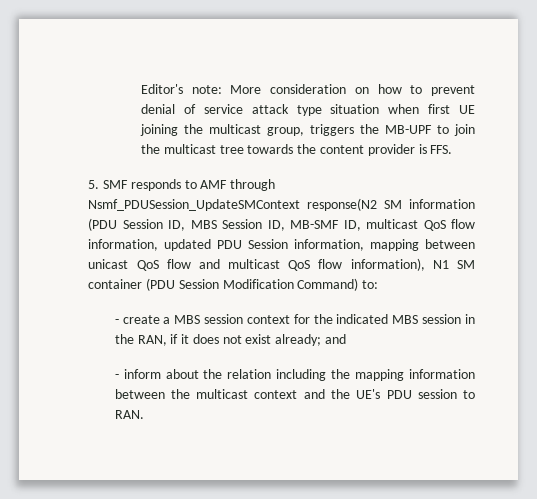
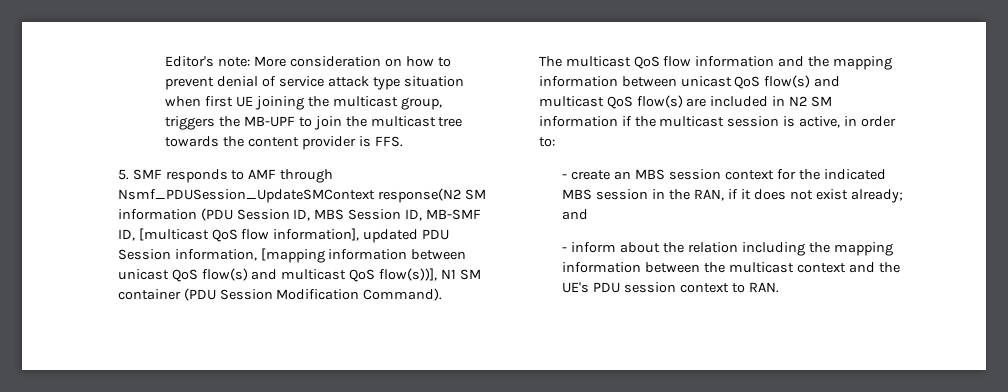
- 5. SMF responds to AMF through Nsmf_PDUSession_UpdateSMContext response(N2 SM information (PDU Session ID, MBS Session ID, MB-SMF ID, multicast QoS flow information, updated PDU Session information, mapping between unicast QoS flow and multicast QoS flow information), N1 SM container (PDU Session Modification Command) to:
+ 5. SMF responds to AMF through Nsmf_PDUSession_UpdateSMContext response(N2 SM information (PDU Session ID, MBS Session ID, MB-SMF ID, [multicast QoS flow information], updated PDU Session information, [mapping information between unicast QoS flow(s) and multicast QoS flow(s))], N1 SM container (PDU Session Modification Command).
+ The multicast QoS flow information and the mapping information between unicast QoS flow(s) and multicast QoS flow(s) are included in N2 SM information if the multicast session is active, in order to:
- - create a MBS session context for the indicated MBS session in the RAN, if it does not exist already; and
+ - create an MBS session context for the indicated MBS session in the RAN, if it does not exist already; and
- - inform about the relation including the mapping information between the multicast context and the UE's PDU session to RAN.
+ - inform about the relation including the mapping information between the multicast context and the UE's PDU session context to RAN.

